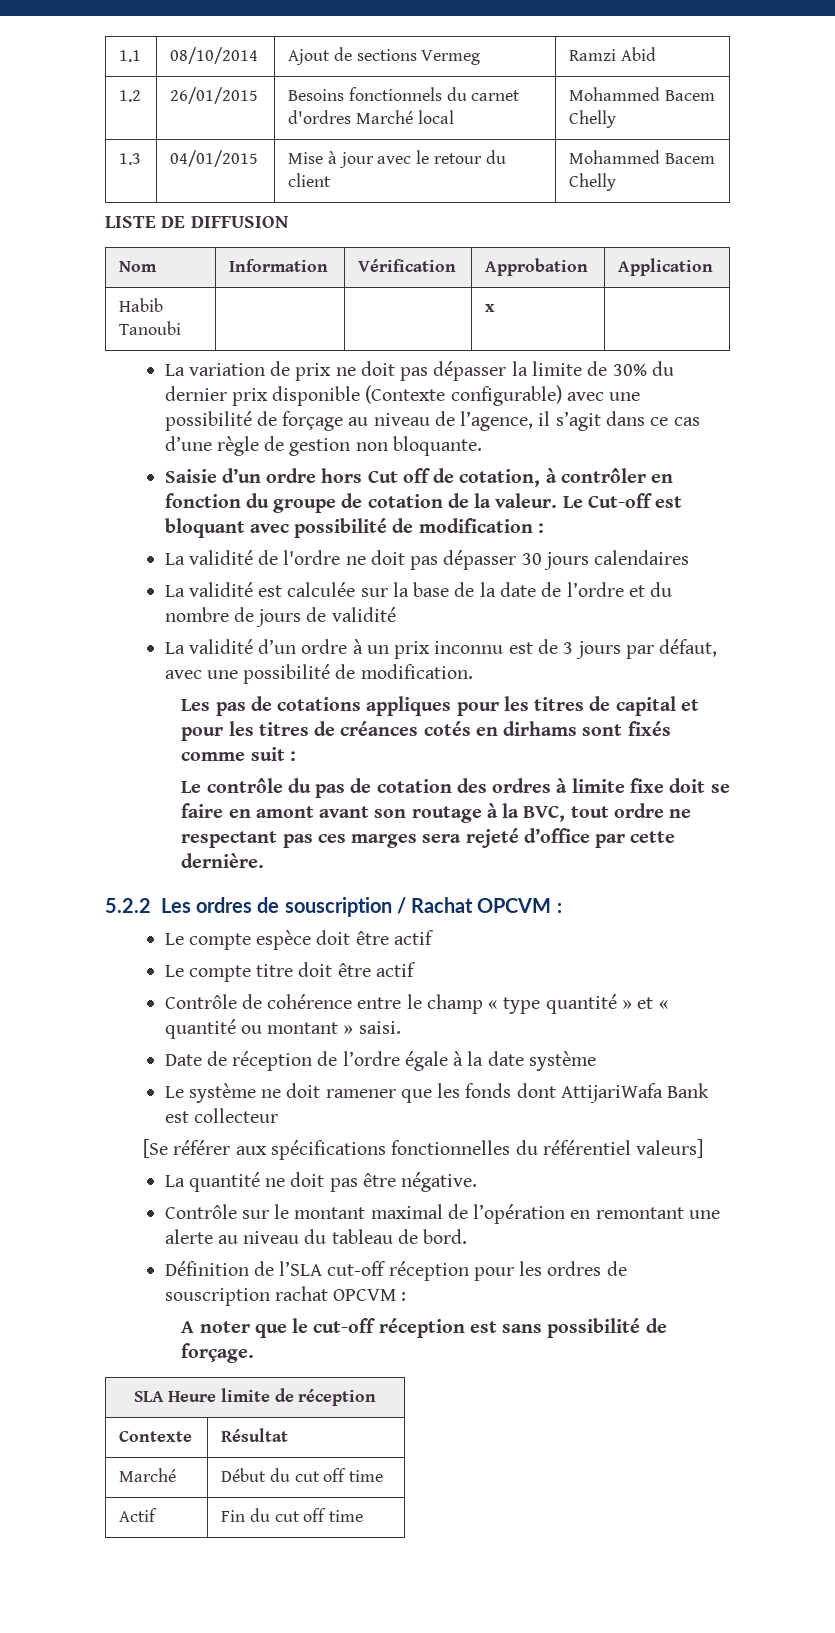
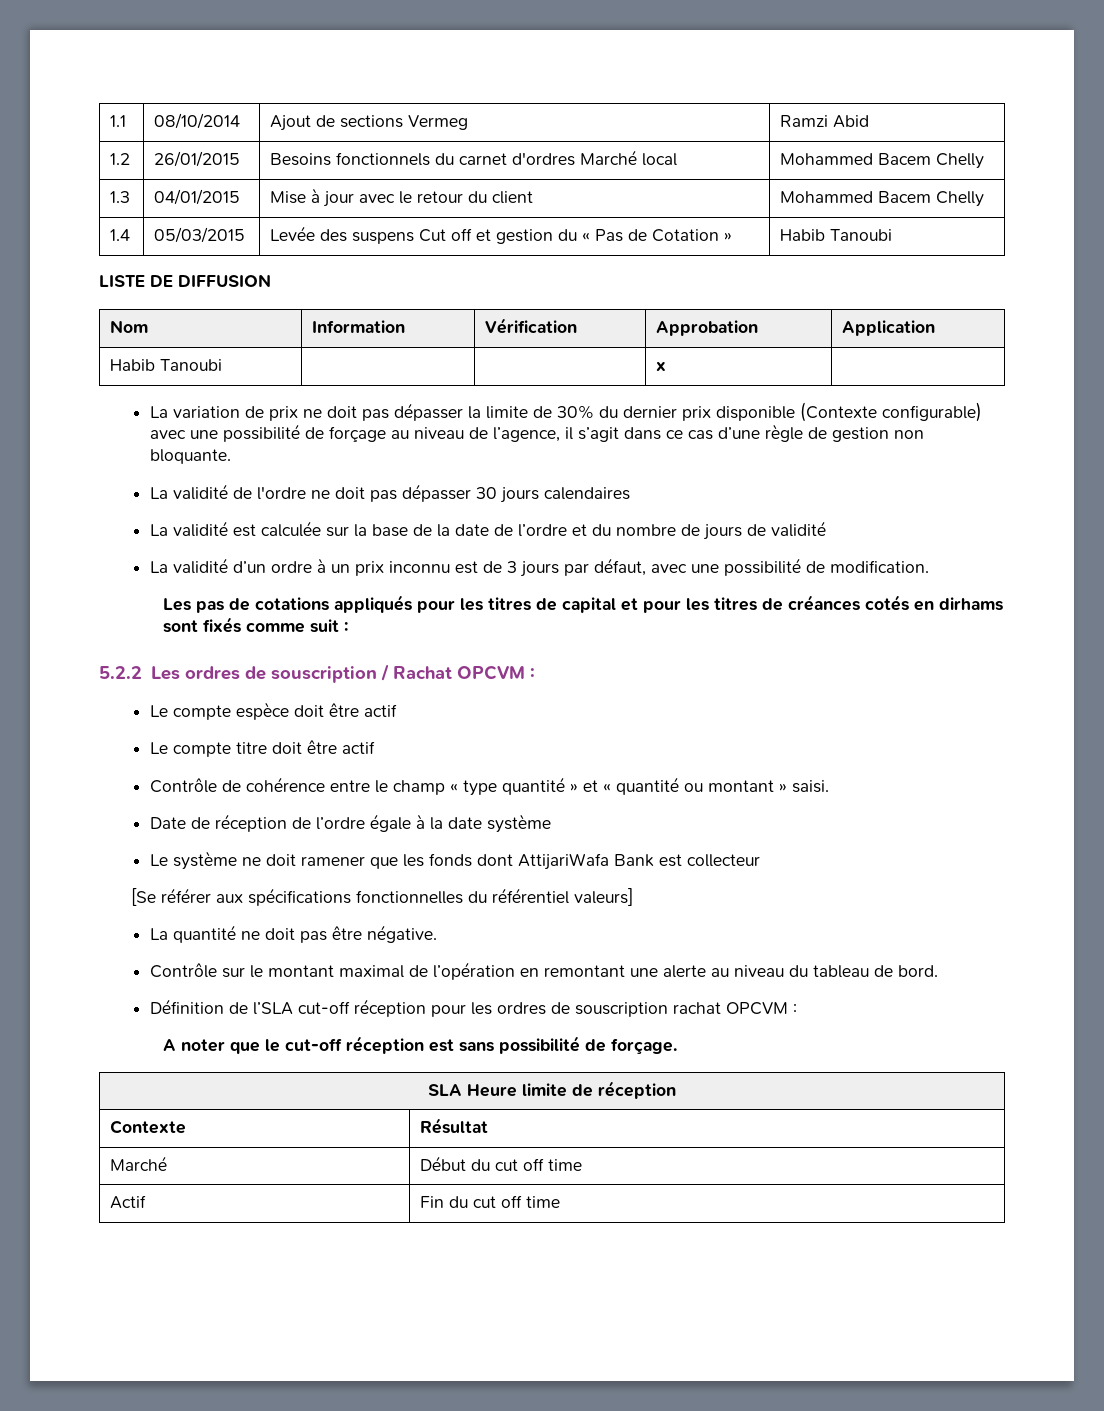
+ 1.4 | 05/03/2015 | Levée des suspens Cut off et gestion du « Pas de Cotation » | Habib Tanoubi
- Saisie d’un ordre hors Cut off de cotation, à contrôler en fonction du groupe de cotation de la valeur. Le Cut-off est bloquant avec possibilité de modification :
- Les pas de cotations appliques pour les titres de capital et pour les titres de créances cotés en dirhams sont fixés comme suit :
+ Les pas de cotations appliqués pour les titres de capital et pour les titres de créances cotés en dirhams sont fixés comme suit :
- Le contrôle du pas de cotation des ordres à limite fixe doit se faire en amont avant son routage à la BVC, tout ordre ne respectant pas ces marges sera rejeté d’office par cette dernière.

